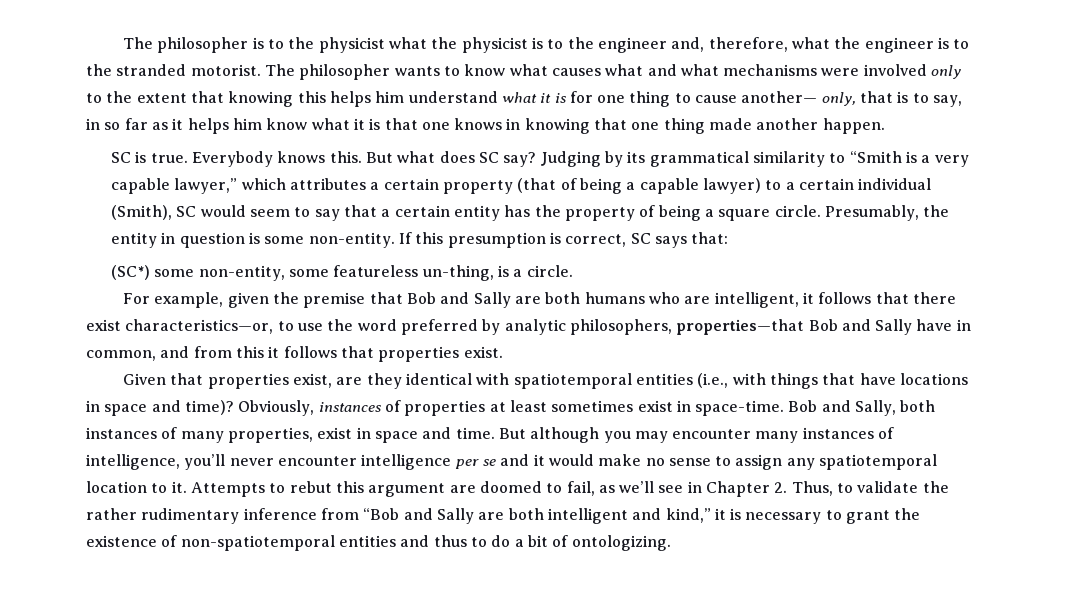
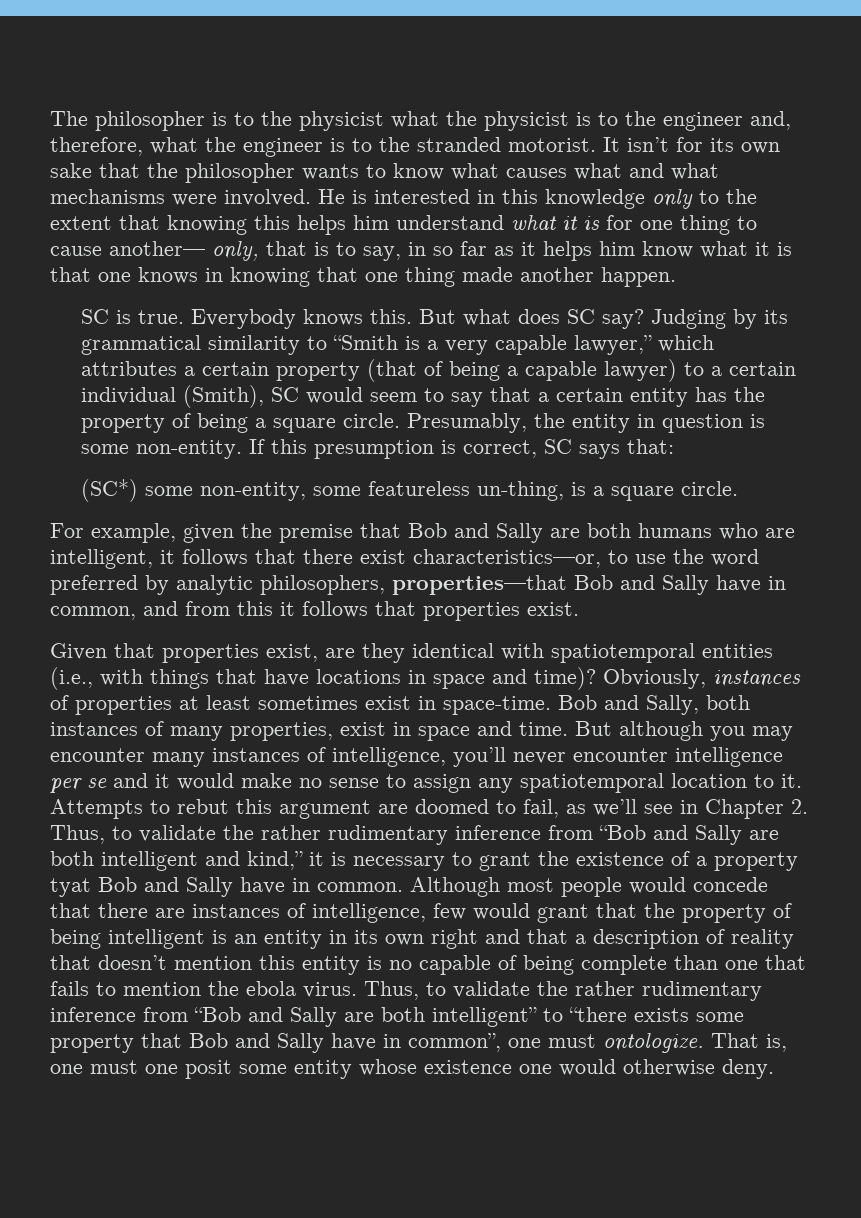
- The philosopher wants to know what causes what and what mechanisms were involved only to the extent that knowing this helps him understand what it is for one thing to cause another— only, that is to say, in so far as it helps him know what it is that one knows in knowing that one thing made another happen.
+ It isn’t for its own sake that the philosopher wants to know what causes what and what mechanisms were involved. He is interested in this knowledge only to the extent that knowing this helps him understand what it is for one thing to cause another— only, that is to say, in so far as it helps him know what it is that one knows in knowing that one thing made another happen.
- (SC*) some non-entity, some featureless un-thing, is a circle.
+ (SC*) some non-entity, some featureless un-thing, is a square circle.
- Attempts to rebut this argument are doomed to fail, as we’ll see in Chapter 2. Thus, to validate the rather rudimentary inference from “Bob and Sally are both intelligent and kind,” it is necessary to grant the existence of non-spatiotemporal entities and thus to do a bit of ontologizing.
+ Attempts to rebut this argument are doomed to fail, as we’ll see in Chapter 2. Thus, to validate the rather rudimentary inference from “Bob and Sally are both intelligent and kind,” it is necessary to grant the existence of a property tyat Bob and Sally have in common. Although most people would concede that there are instances of intelligence, few would grant that the property of being intelligent is an entity in its own right and that a description of reality that doesn’t mention this entity is no capable of being complete than one that fails to mention the ebola virus. Thus, to validate the rather rudimentary inference from “Bob and Sally are both intelligent” to “there exists some property that Bob and Sally have in common”, one must ontologize. That is, one must one posit some entity whose existence one would otherwise deny.

